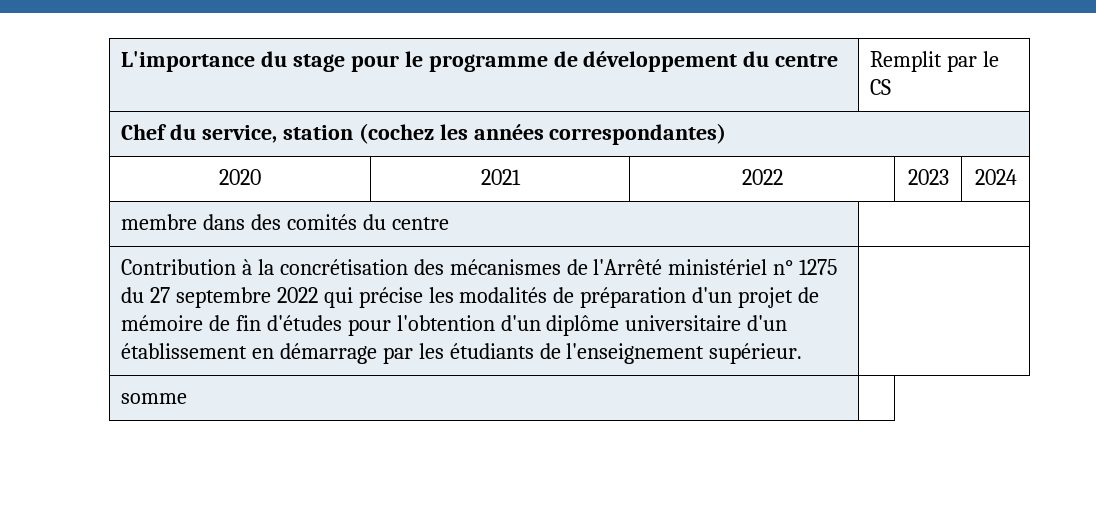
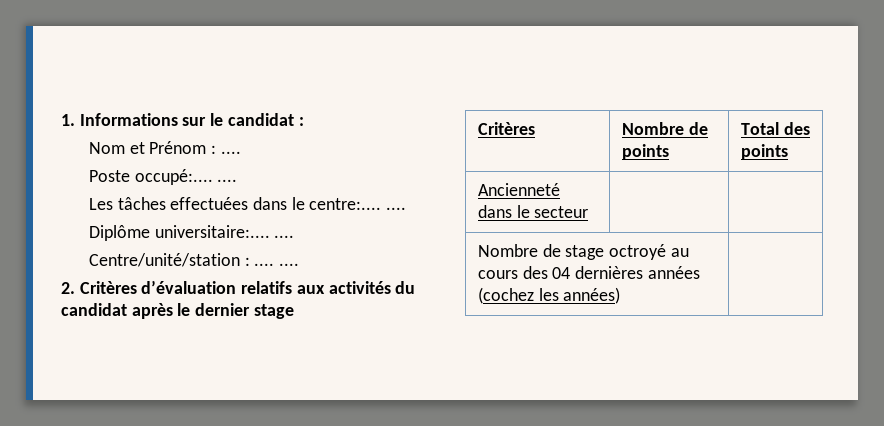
- L'importance du stage pour le programme de développement du centre | Remplit par le CS
- Chef du service, station (cochez les années correspondantes)
- 2020 | 2021 | 2022 | 2023 | 2024
- membre dans des comités du centre |
- Contribution à la concrétisation des mécanismes de l'Arrêté ministériel n° 1275 du 27 septembre 2022 qui précise les modalités de préparation d'un projet de mémoire de fin d'études pour l'obtention d'un diplôme universitaire d'un établissement en démarrage par les étudiants de l'enseignement supérieur. |
- somme |
+ 1. Informations sur le candidat :
+ Nom et Prénom : ....
+ Poste occupé:.... ....
+ Les tâches effectuées dans le centre:.... ....
+ Diplôme universitaire:.... ....
+ Centre/unité/station : .... ....
+ 2. Critères d’évaluation relatifs aux activités du candidat après le dernier stage
+ Critères | Nombre de points | Total des points
+ Ancienneté dans le secteur | |
+ Nombre de stage octroyé au cours des 04 dernières années (cochez les années) |

